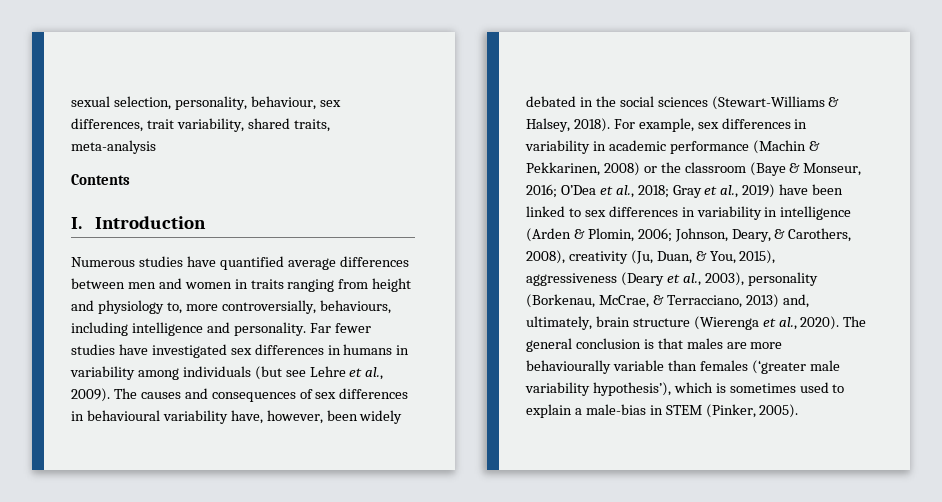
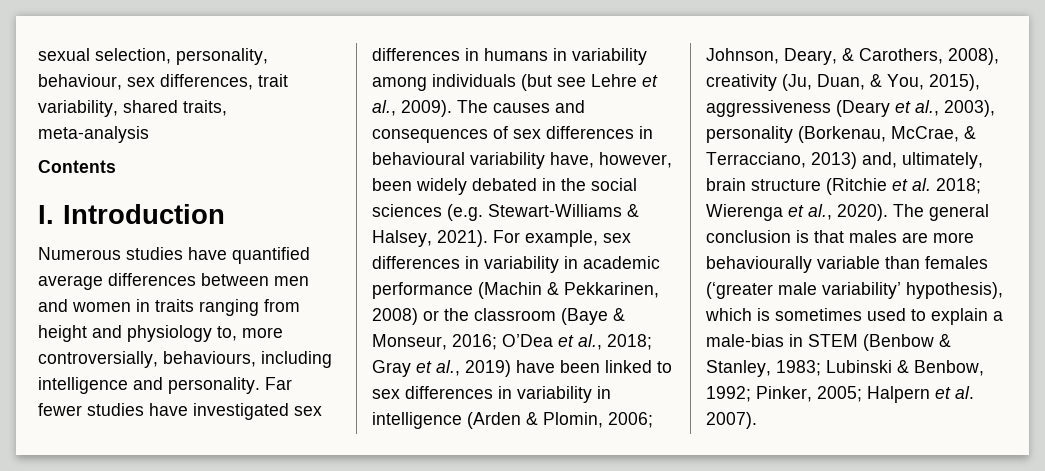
- The causes and consequences of sex differences in behavioural variability have, however, been widely debated in the social sciences (Stewart-Williams & Halsey, 2018).
+ The causes and consequences of sex differences in behavioural variability have, however, been widely debated in the social sciences (e.g. Stewart-Williams & Halsey, 2021).
- Johnson, Deary, & Carothers, 2008), creativity (Ju, Duan, & You, 2015), aggressiveness (Deary et al., 2003), personality (Borkenau, McCrae, & Terracciano, 2013) and, ultimately, brain structure (Wierenga et al., 2020).
+ Johnson, Deary, & Carothers, 2008), creativity (Ju, Duan, & You, 2015), aggressiveness (Deary et al., 2003), personality (Borkenau, McCrae, & Terracciano, 2013) and, ultimately, brain structure (Ritchie et al. 2018; Wierenga et al., 2020).
- The general conclusion is that males are more behaviourally variable than females (‘greater male variability hypothesis’), which is sometimes used to explain a male-bias in STEM (Pinker, 2005).
+ The general conclusion is that males are more behaviourally variable than females (‘greater male variability’ hypothesis), which is sometimes used to explain a male-bias in STEM (Benbow & Stanley, 1983; Lubinski & Benbow, 1992; Pinker, 2005; Halpern et al. 2007).

